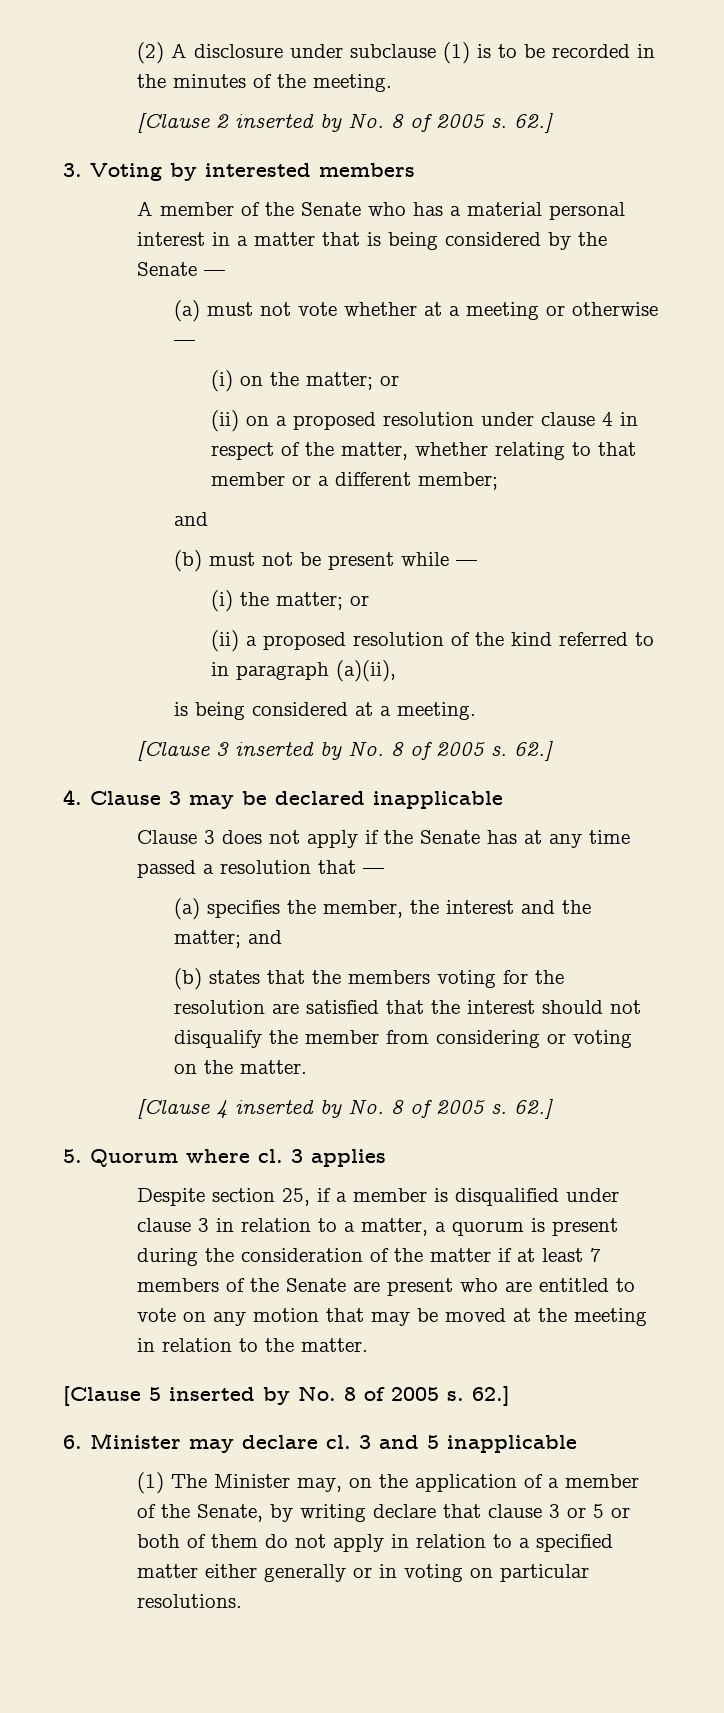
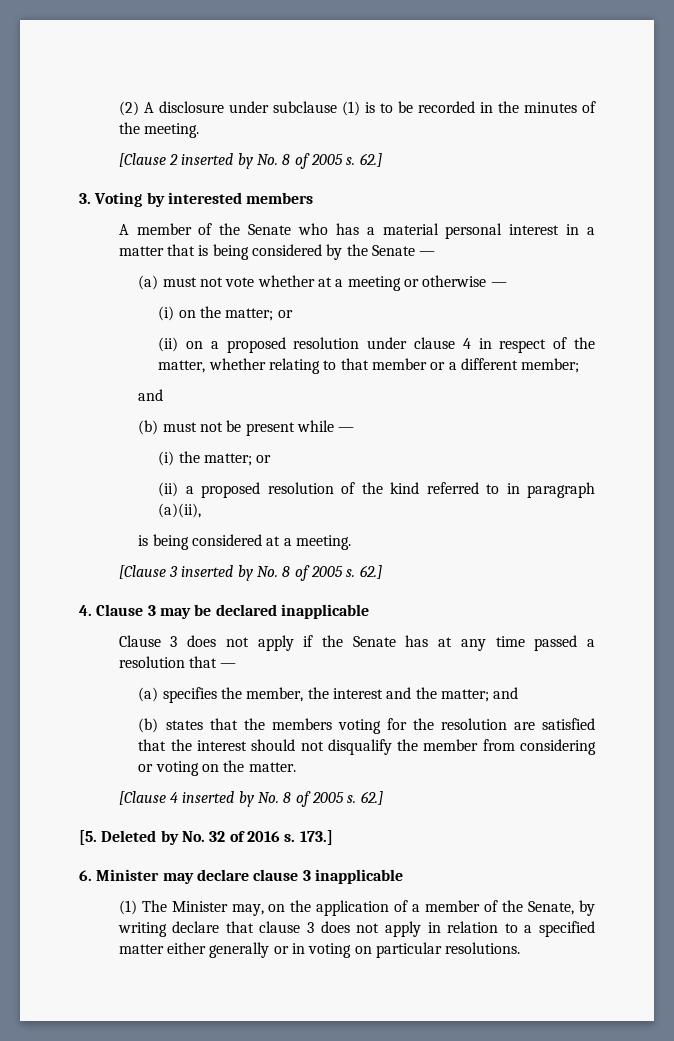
- 5. Quorum where cl. 3 applies
- Despite section 25, if a member is disqualified under clause 3 in relation to a matter, a quorum is present during the consideration of the matter if at least 7 members of the Senate are present who are entitled to vote on any motion that may be moved at the meeting in relation to the matter.
- [Clause 5 inserted by No. 8 of 2005 s. 62.]
+ [5. Deleted by No. 32 of 2016 s. 173.]
- 6. Minister may declare cl. 3 and 5 inapplicable
+ 6. Minister may declare clause 3 inapplicable
- (1) The Minister may, on the application of a member of the Senate, by writing declare that clause 3 or 5 or both of them do not apply in relation to a specified matter either generally or in voting on particular resolutions.
+ (1) The Minister may, on the application of a member of the Senate, by writing declare that clause 3 does not apply in relation to a specified matter either generally or in voting on particular resolutions.

